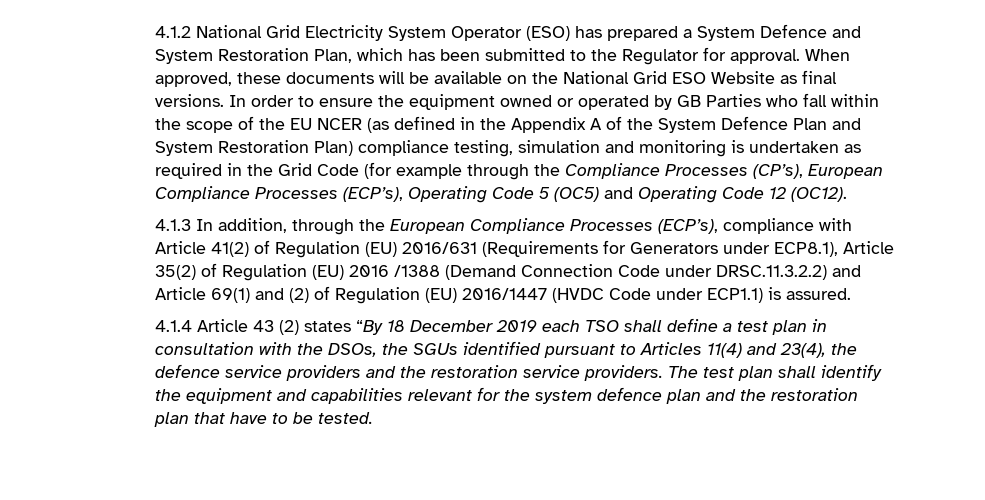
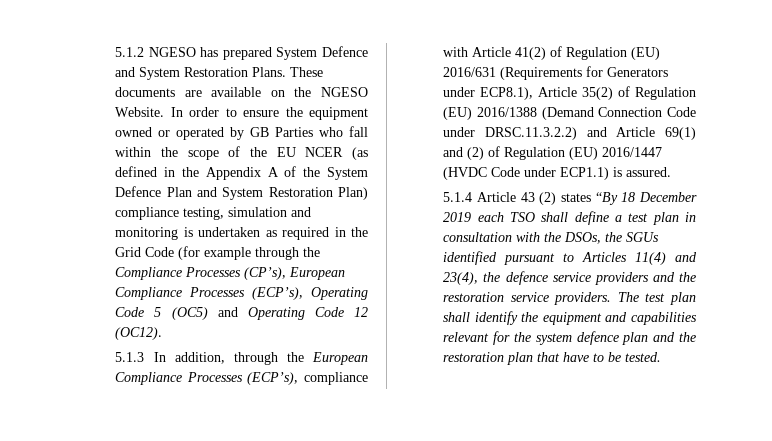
- 4.1.2 National Grid Electricity System Operator (ESO) has prepared a System Defence and System Restoration Plan, which has been submitted to the Regulator for approval. When approved, these documents will be available on the National Grid ESO Website as final versions.
+ 5.1.2 NGESO has prepared System Defence and System Restoration Plans. These documents are available on the NGESO Website.
- 4.1.3 In addition, through the European Compliance Processes (ECP’s), compliance with Article 41(2) of Regulation (EU) 2016/631 (Requirements for Generators under ECP8.1), Article 35(2) of Regulation (EU) 2016 /1388 (Demand Connection Code under DRSC.11.3.2.2) and Article 69(1) and (2) of Regulation (EU) 2016/1447 (HVDC Code under ECP1.1) is assured.
+ 5.1.3 In addition, through the European Compliance Processes (ECP’s), compliance with Article 41(2) of Regulation (EU) 2016/631 (Requirements for Generators under ECP8.1), Article 35(2) of Regulation (EU) 2016/1388 (Demand Connection Code under DRSC.11.3.2.2) and Article 69(1) and (2) of Regulation (EU) 2016/1447 (HVDC Code under ECP1.1) is assured.
- 4.1.4 Article 43 (2) states “By 18 December 2019 each TSO shall define a test plan in consultation with the DSOs, the SGUs identified pursuant to Articles 11(4) and 23(4), the defence service providers and the restoration service providers.
+ 5.1.4 Article 43 (2) states “By 18 December 2019 each TSO shall define a test plan in consultation with the DSOs, the SGUs identified pursuant to Articles 11(4) and 23(4), the defence service providers and the restoration service providers.

